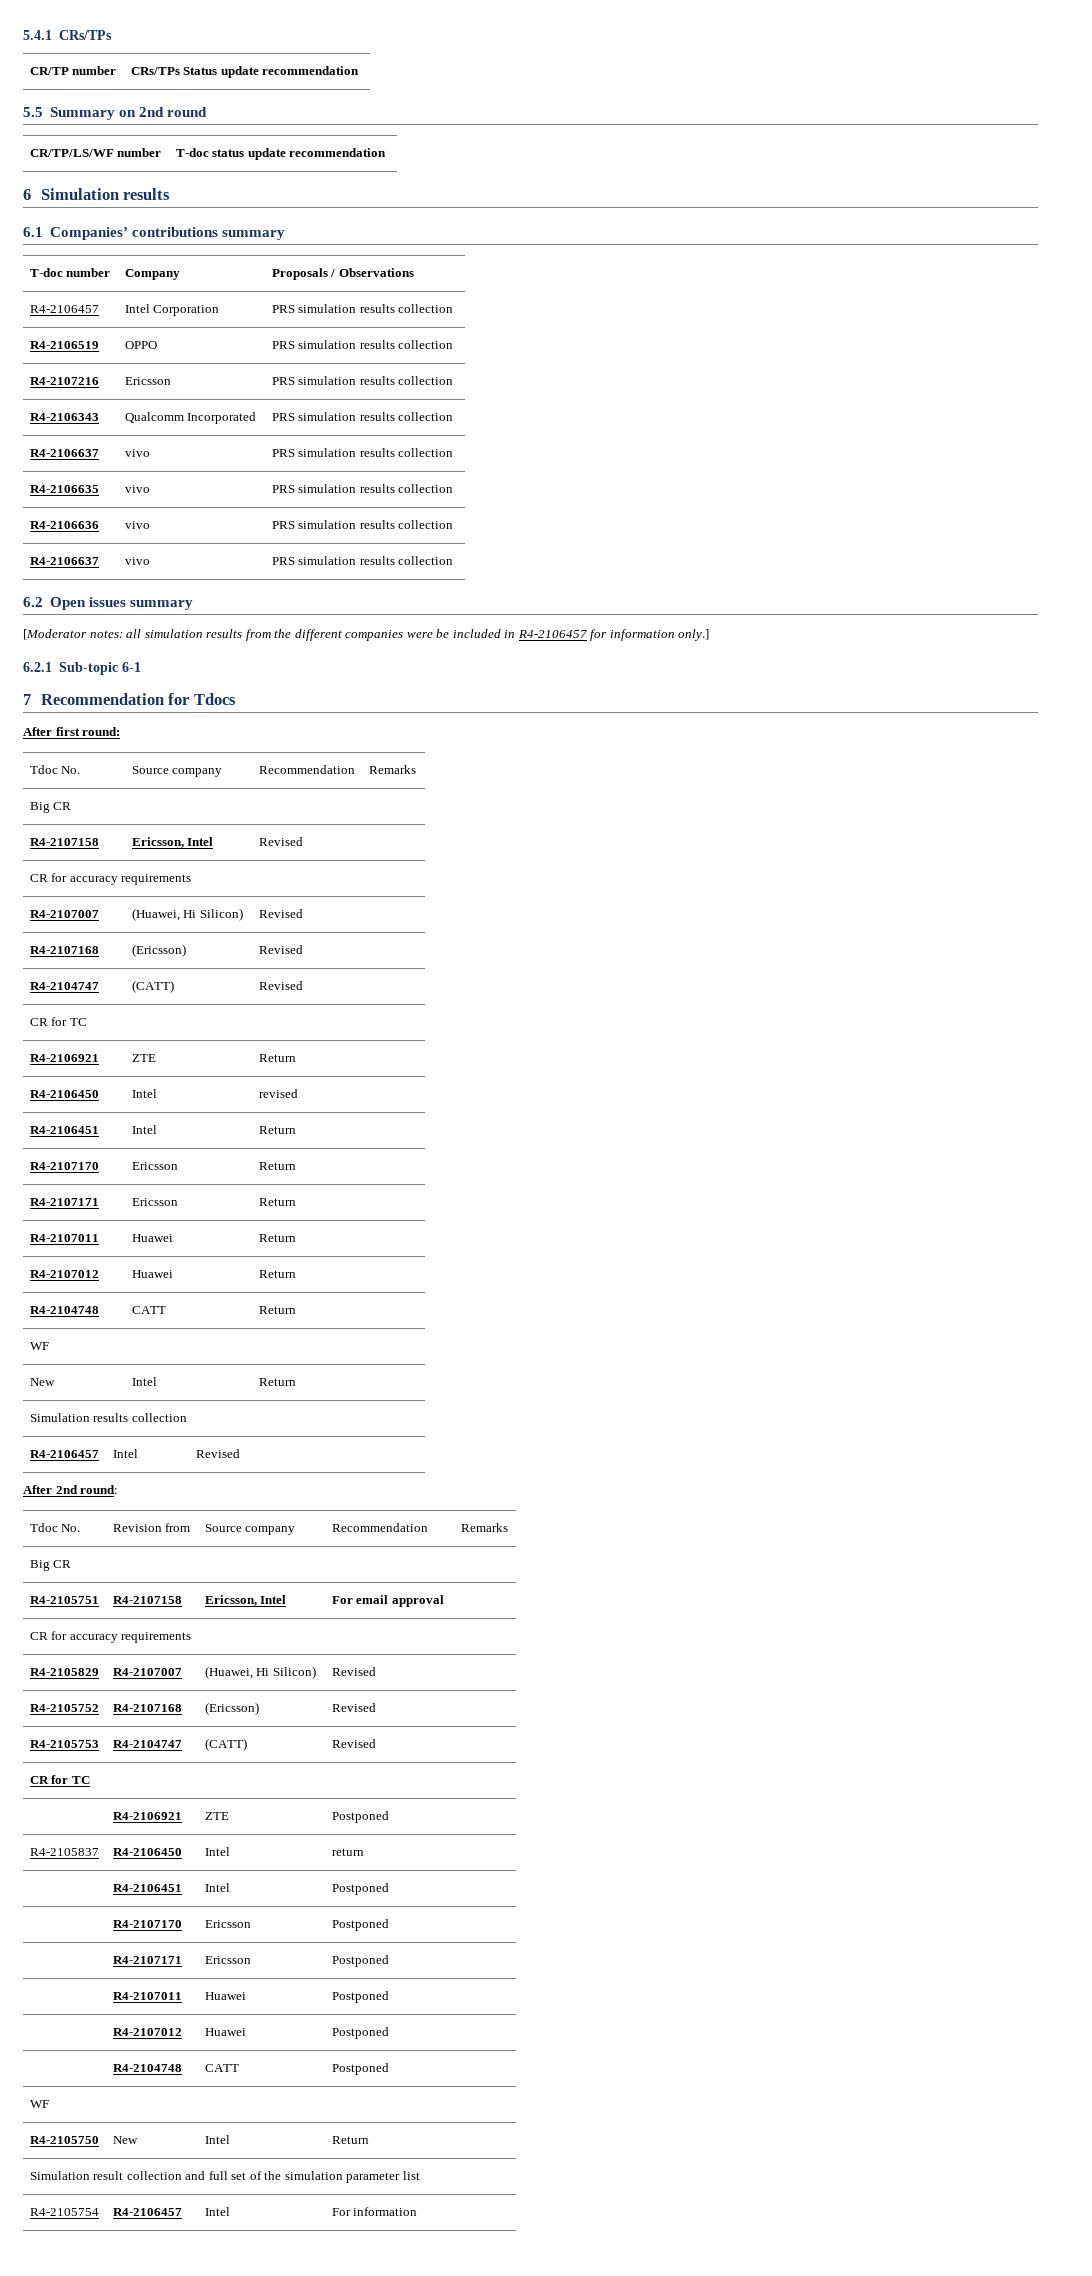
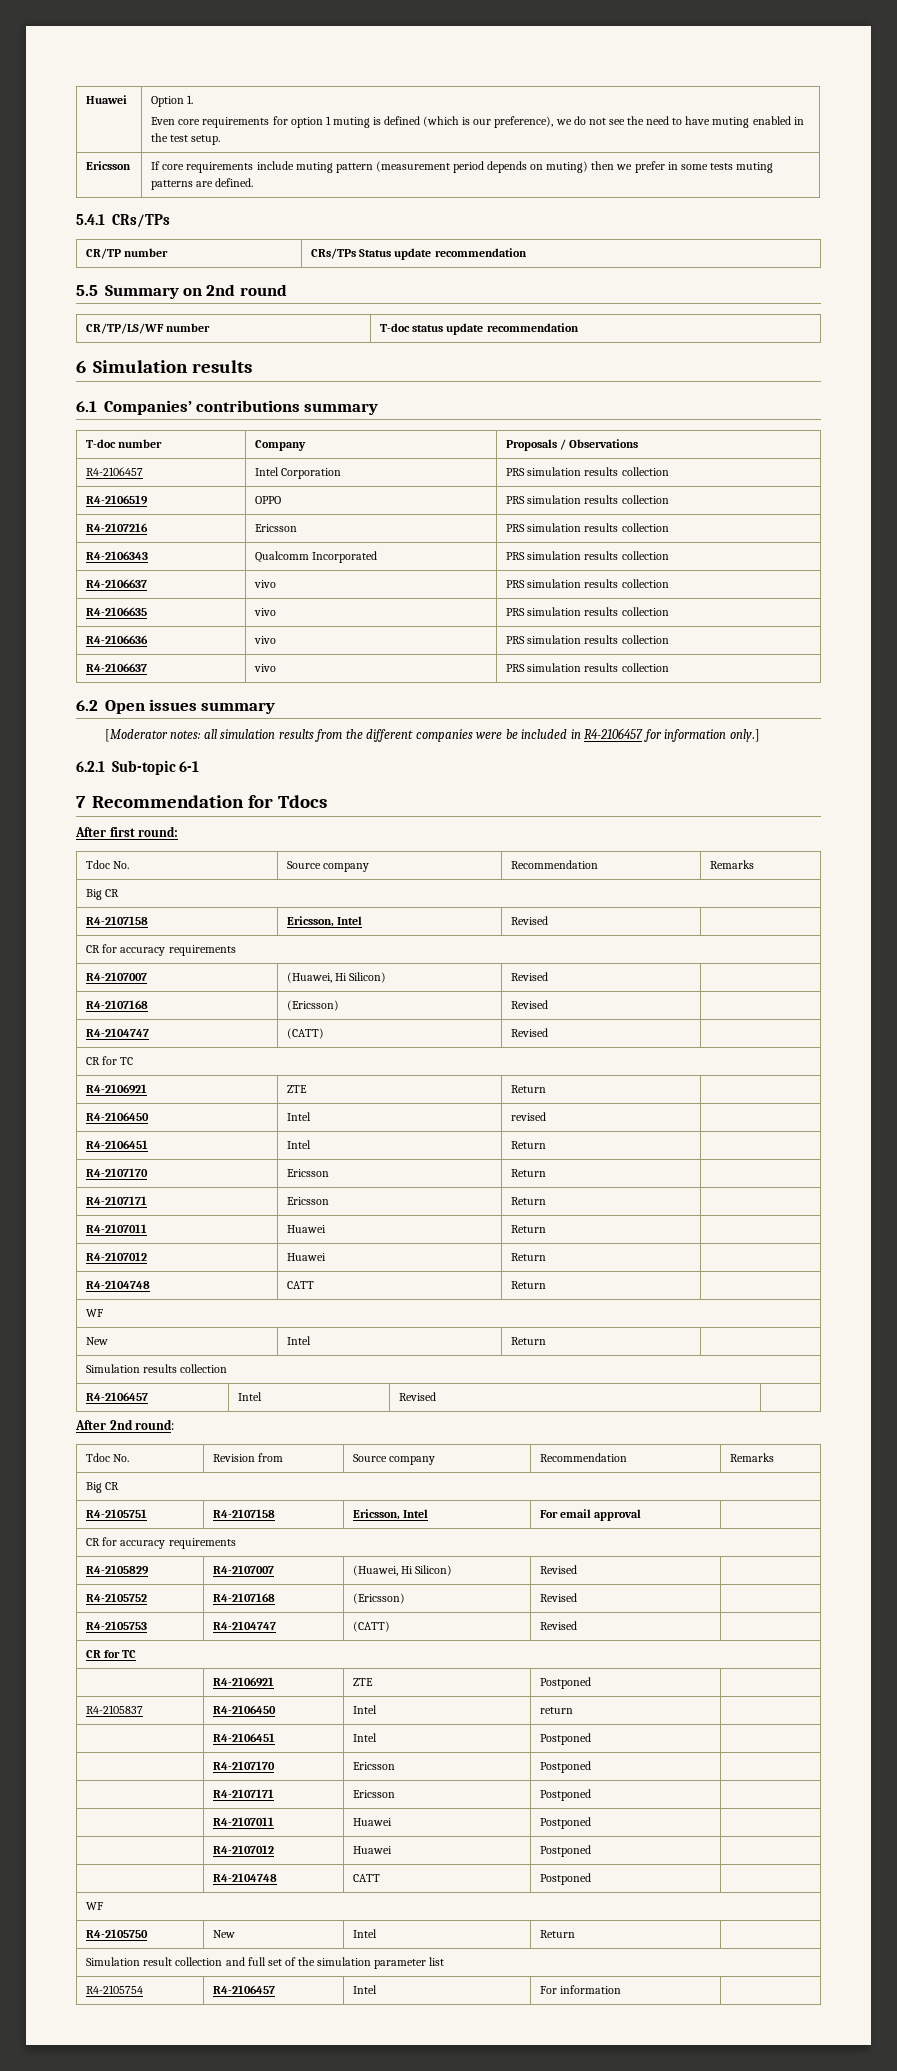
+ Huawei | Option 1.
+ Even core requirements for option 1 muting is defined (which is our preference), we do not see the need to have muting enabled in the test setup.
+ Ericsson | If core requirements include muting pattern (measurement period depends on muting) then we prefer in some tests muting patterns are defined.

